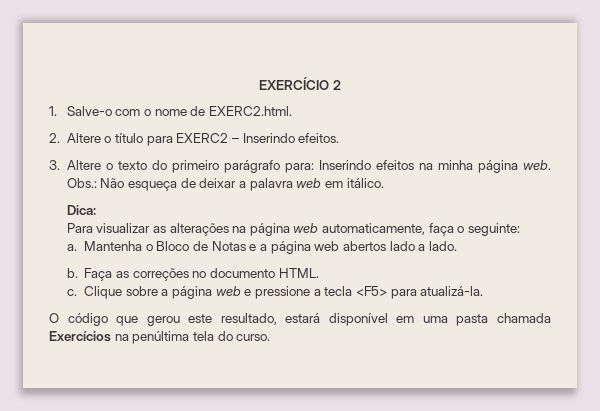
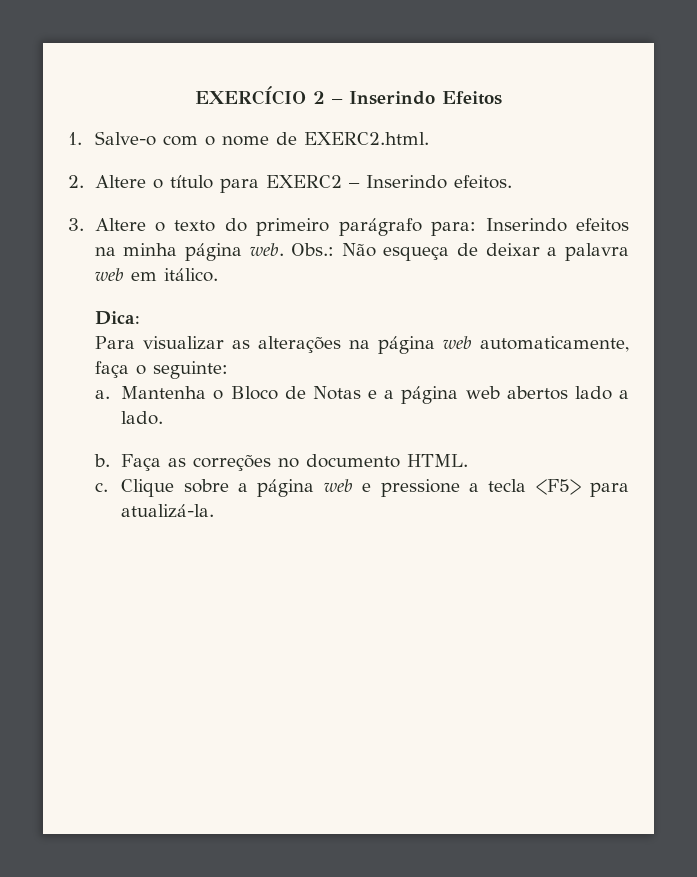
- EXERCÍCIO 2
+ EXERCÍCIO 2 – Inserindo Efeitos
- O código que gerou este resultado, estará disponível em uma pasta chamada Exercícios na penúltima tela do curso.

